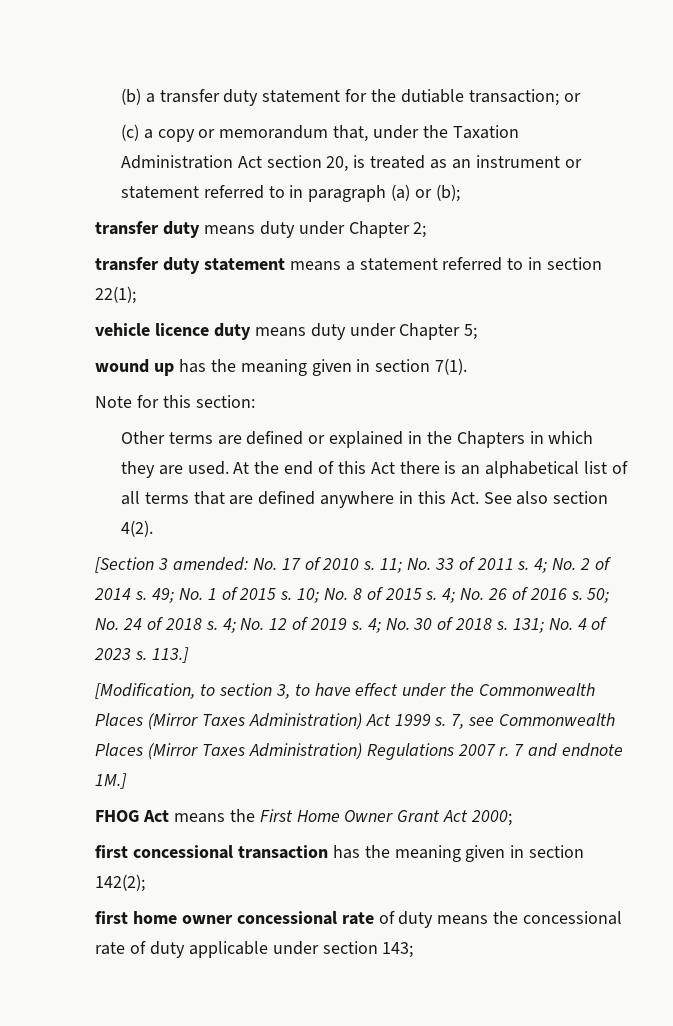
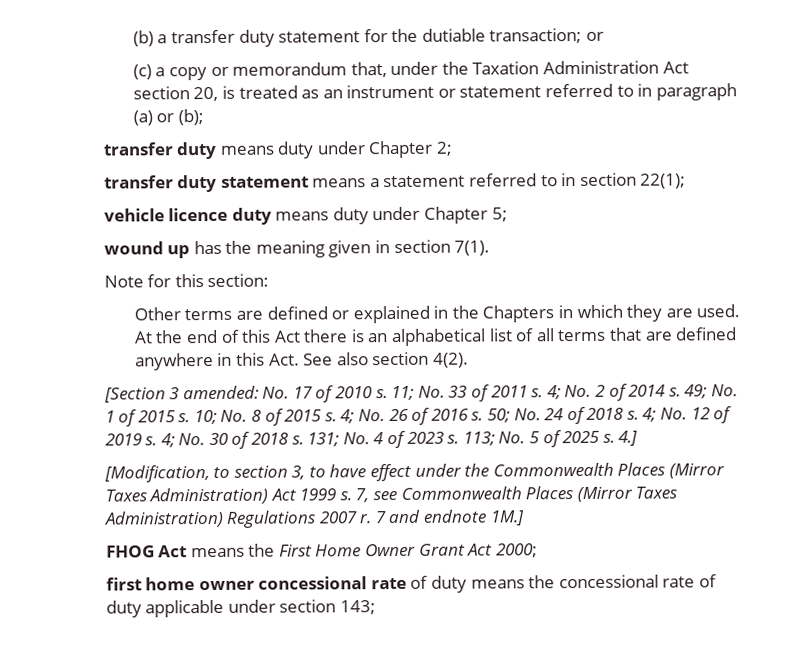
- 113.]
+ 113; No. 5 of 2025 s. 4.]
- first concessional transaction has the meaning given in section 142(2);

